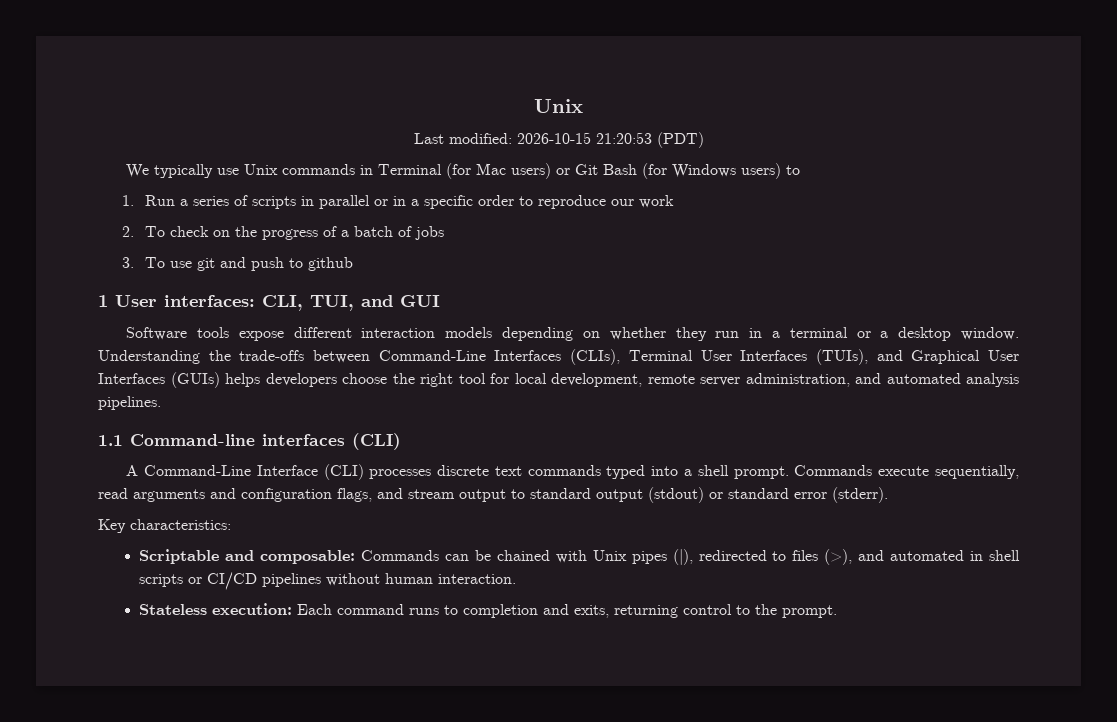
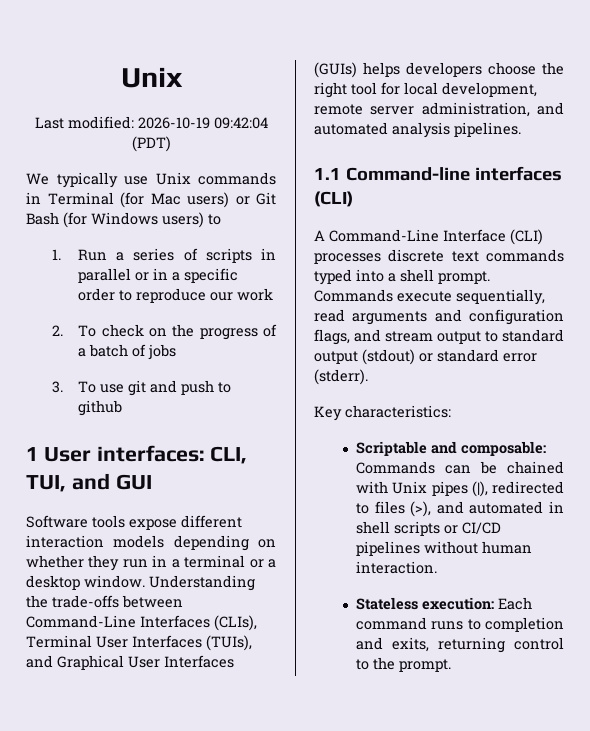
- Last modified: 2026-10-15 21:20:53 (PDT)
+ Last modified: 2026-10-19 09:42:04 (PDT)

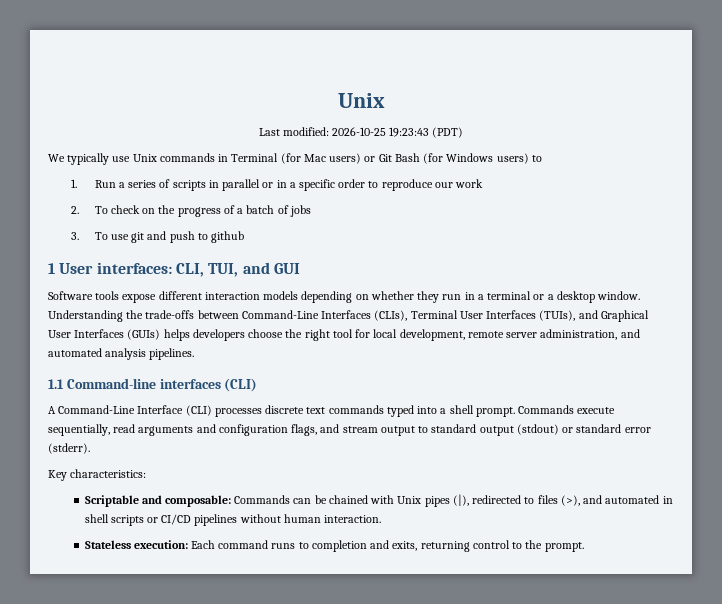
- Last modified: 2026-10-19 09:42:04 (PDT)
+ Last modified: 2026-10-25 19:23:43 (PDT)

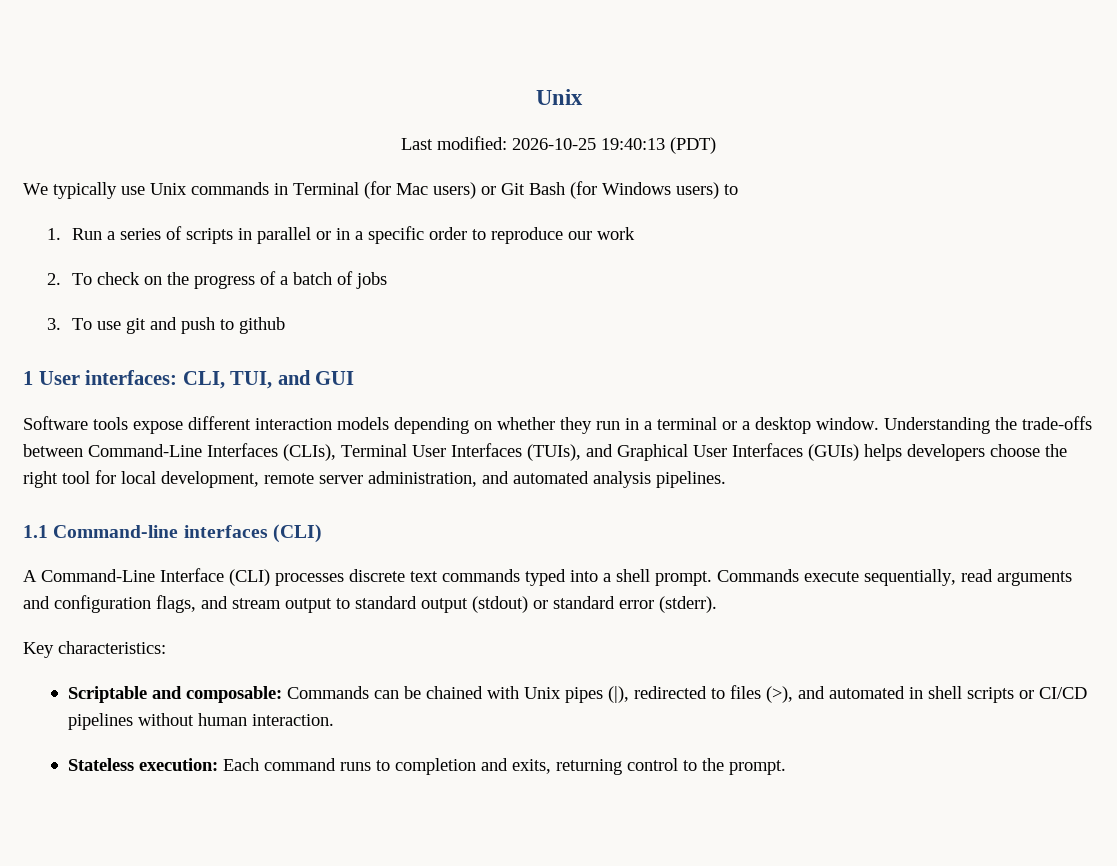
- Last modified: 2026-10-25 19:23:43 (PDT)
+ Last modified: 2026-10-25 19:40:13 (PDT)

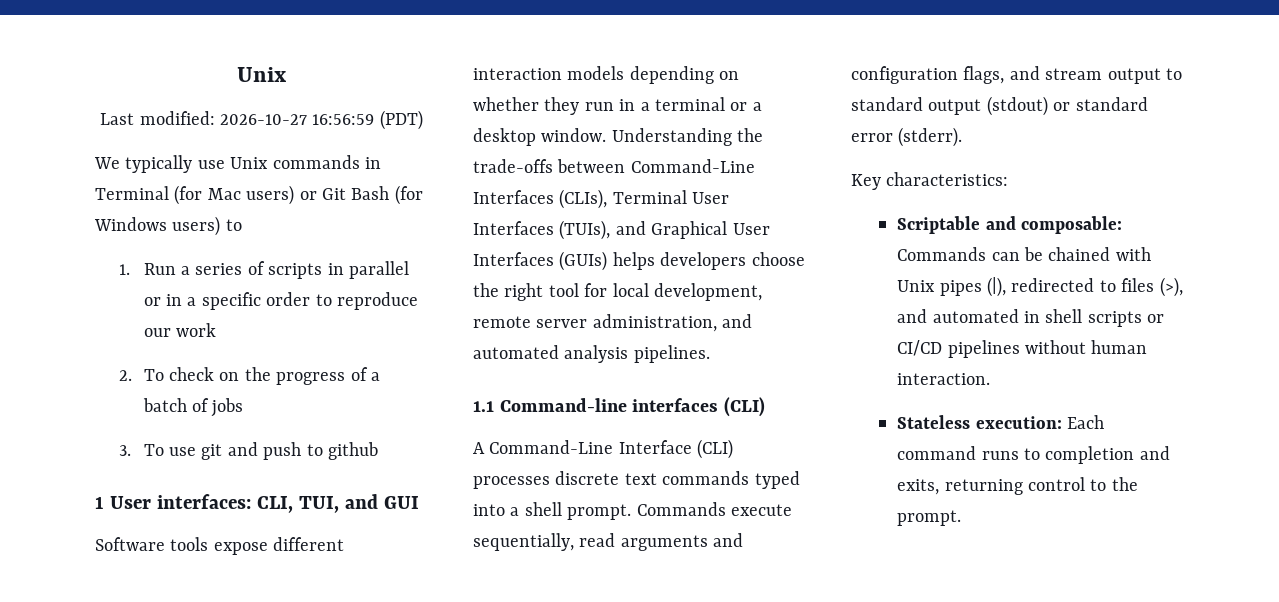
- Last modified: 2026-10-25 19:40:13 (PDT)
+ Last modified: 2026-10-27 16:56:59 (PDT)

